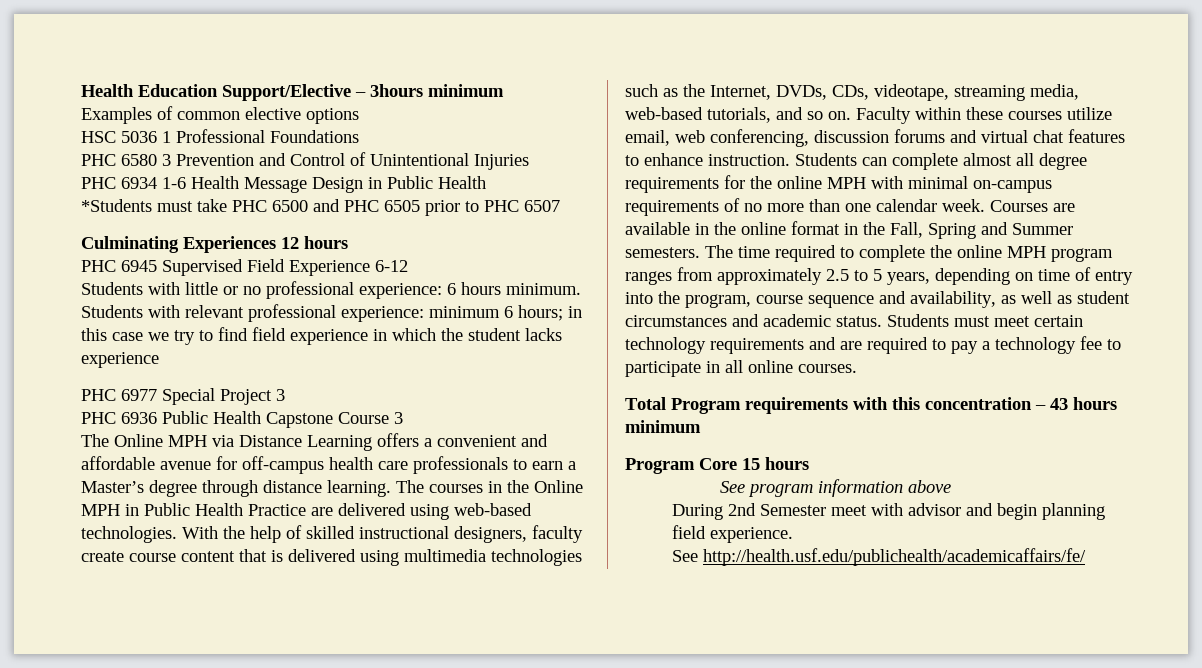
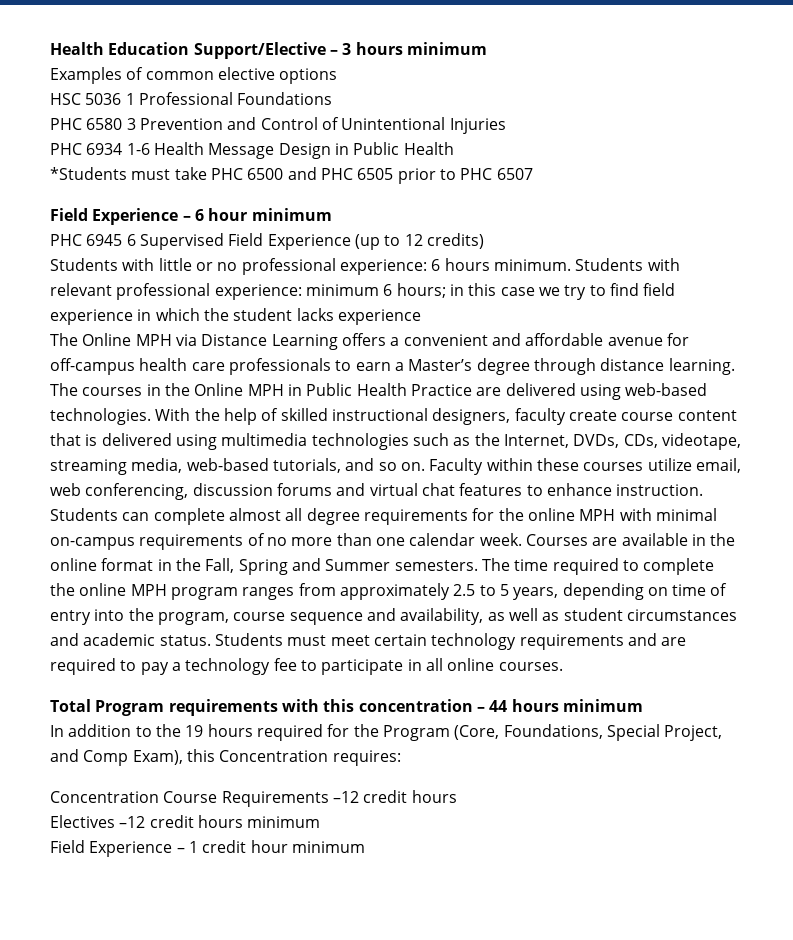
- Health Education Support/Elective – 3hours minimum
+ Health Education Support/Elective – 3 hours minimum
- Culminating Experiences 12 hours
+ Field Experience – 6 hour minimum
- PHC 6945 Supervised Field Experience 6-12
+ PHC 6945 6 Supervised Field Experience (up to 12 credits)
- PHC 6977 Special Project 3
- PHC 6936 Public Health Capstone Course 3
- Total Program requirements with this concentration – 43 hours minimum
- Program Core 15 hours
- See program information above
- During 2nd Semester meet with advisor and begin planning field experience.
- See http://health.usf.edu/publichealth/academicaffairs/fe/
+ Total Program requirements with this concentration – 44 hours minimum
+ In addition to the 19 hours required for the Program (Core, Foundations, Special Project, and Comp Exam), this Concentration requires:
+ Concentration Course Requirements –12 credit hours
+ Electives –12 credit hours minimum
+ Field Experience – 1 credit hour minimum

